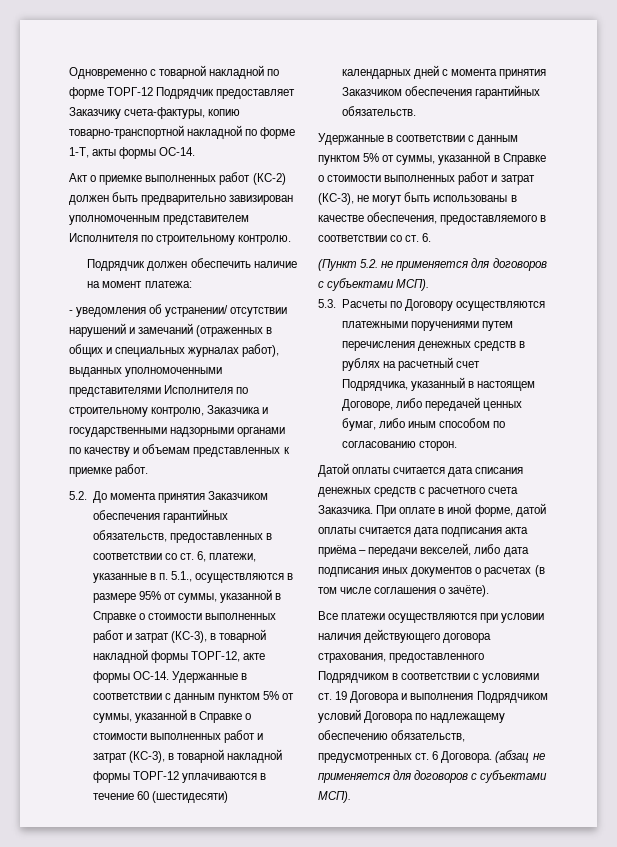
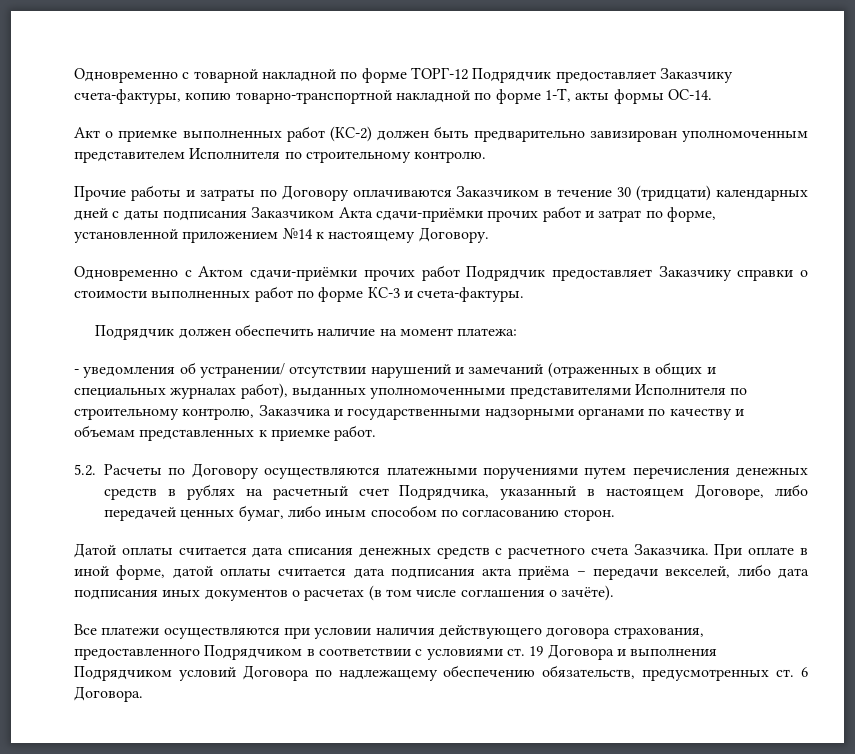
+ Прочие работы и затраты по Договору оплачиваются Заказчиком в течение 30 (тридцати) календарных дней с даты подписания Заказчиком Акта сдачи-приёмки прочих работ и затрат по форме, установленной приложением №14 к настоящему Договору.
+ Одновременно с Актом сдачи-приёмки прочих работ Подрядчик предоставляет Заказчику справки о стоимости выполненных работ по форме КС-3 и счета-фактуры.
- 5.2. До момента принятия Заказчиком обеспечения гарантийных обязательств, предоставленных в соответствии со ст. 6, платежи, указанные в п. 5.1., осуществляются в размере 95% от суммы, указанной в Справке о стоимости выполненных работ и затрат (КС-3), в товарной накладной формы ТОРГ-12, акте формы ОС-14. Удержанные в соответствии с данным пунктом 5% от суммы, указанной в Справке о стоимости выполненных работ и затрат (КС-3), в товарной накладной формы ТОРГ-12 уплачиваются в течение 60 (шестидесяти) календарных дней с момента принятия Заказчиком обеспечения гарантийных обязательств.
- Удержанные в соответствии с данным пунктом 5% от суммы, указанной в Справке о стоимости выполненных работ и затрат (КС-3), не могут быть использованы в качестве обеспечения, предоставляемого в соответствии со ст. 6.
- (Пункт 5.2. не применяется для договоров с субъектами МСП).
- 5.3. Расчеты по Договору осуществляются платежными поручениями путем перечисления денежных средств в рублях на расчетный счет Подрядчика, указанный в настоящем Договоре, либо передачей ценных бумаг, либо иным способом по согласованию сторон.
+ 5.2. Расчеты по Договору осуществляются платежными поручениями путем перечисления денежных средств в рублях на расчетный счет Подрядчика, указанный в настоящем Договоре, либо передачей ценных бумаг, либо иным способом по согласованию сторон.
- (абзац не применяется для договоров с субъектами МСП).

